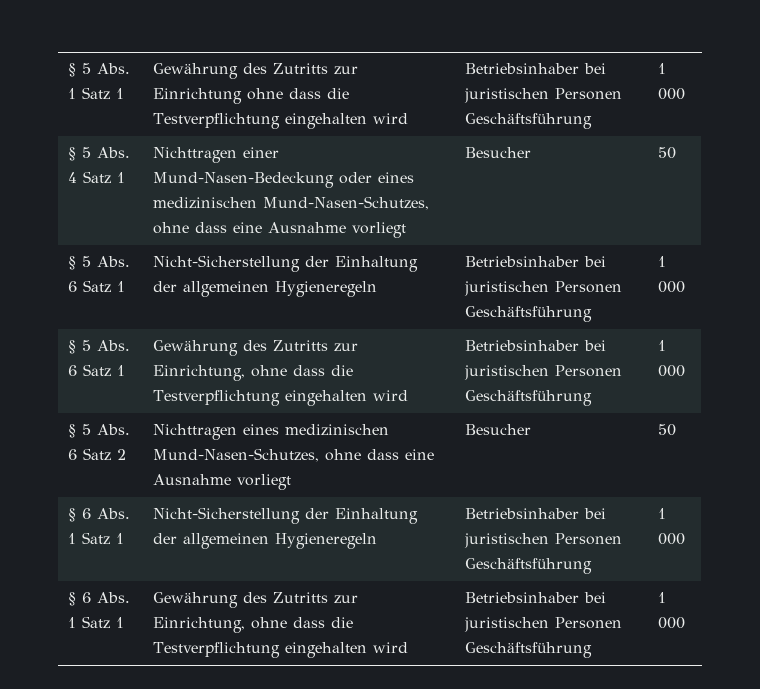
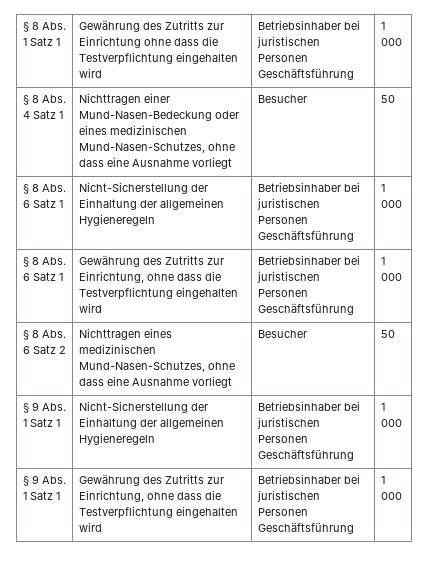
- § 5 Abs. 1 Satz 1 | Gewährung des Zutritts zur Einrichtung ohne dass die Testverpflichtung eingehalten wird | Betriebsinhaber bei juristischen Personen Geschäftsführung | 1 000
+ § 8 Abs. 1 Satz 1 | Gewährung des Zutritts zur Einrichtung ohne dass die Testverpflichtung eingehalten wird | Betriebsinhaber bei juristischen Personen Geschäftsführung | 1 000
- § 5 Abs. 4 Satz 1 | Nichttragen einer Mund-Nasen-Bedeckung oder eines medizinischen Mund-Nasen-Schutzes, ohne dass eine Ausnahme vorliegt | Besucher | 50
+ § 8 Abs. 4 Satz 1 | Nichttragen einer Mund-Nasen-Bedeckung oder eines medizinischen Mund-Nasen-Schutzes, ohne dass eine Ausnahme vorliegt | Besucher | 50
- § 5 Abs. 6 Satz 1 | Nicht-Sicherstellung der Einhaltung der allgemeinen Hygieneregeln | Betriebsinhaber bei juristischen Personen Geschäftsführung | 1 000
+ § 8 Abs. 6 Satz 1 | Nicht-Sicherstellung der Einhaltung der allgemeinen Hygieneregeln | Betriebsinhaber bei juristischen Personen Geschäftsführung | 1 000
- § 5 Abs. 6 Satz 1 | Gewährung des Zutritts zur Einrichtung, ohne dass die Testverpflichtung eingehalten wird | Betriebsinhaber bei juristischen Personen Geschäftsführung | 1 000
+ § 8 Abs. 6 Satz 1 | Gewährung des Zutritts zur Einrichtung, ohne dass die Testverpflichtung eingehalten wird | Betriebsinhaber bei juristischen Personen Geschäftsführung | 1 000
- § 5 Abs. 6 Satz 2 | Nichttragen eines medizinischen Mund-Nasen-Schutzes, ohne dass eine Ausnahme vorliegt | Besucher | 50
+ § 8 Abs. 6 Satz 2 | Nichttragen eines medizinischen Mund-Nasen-Schutzes, ohne dass eine Ausnahme vorliegt | Besucher | 50
- § 6 Abs. 1 Satz 1 | Nicht-Sicherstellung der Einhaltung der allgemeinen Hygieneregeln | Betriebsinhaber bei juristischen Personen Geschäftsführung | 1 000
+ § 9 Abs. 1 Satz 1 | Nicht-Sicherstellung der Einhaltung der allgemeinen Hygieneregeln | Betriebsinhaber bei juristischen Personen Geschäftsführung | 1 000
- § 6 Abs. 1 Satz 1 | Gewährung des Zutritts zur Einrichtung, ohne dass die Testverpflichtung eingehalten wird | Betriebsinhaber bei juristischen Personen Geschäftsführung | 1 000
+ § 9 Abs. 1 Satz 1 | Gewährung des Zutritts zur Einrichtung, ohne dass die Testverpflichtung eingehalten wird | Betriebsinhaber bei juristischen Personen Geschäftsführung | 1 000

